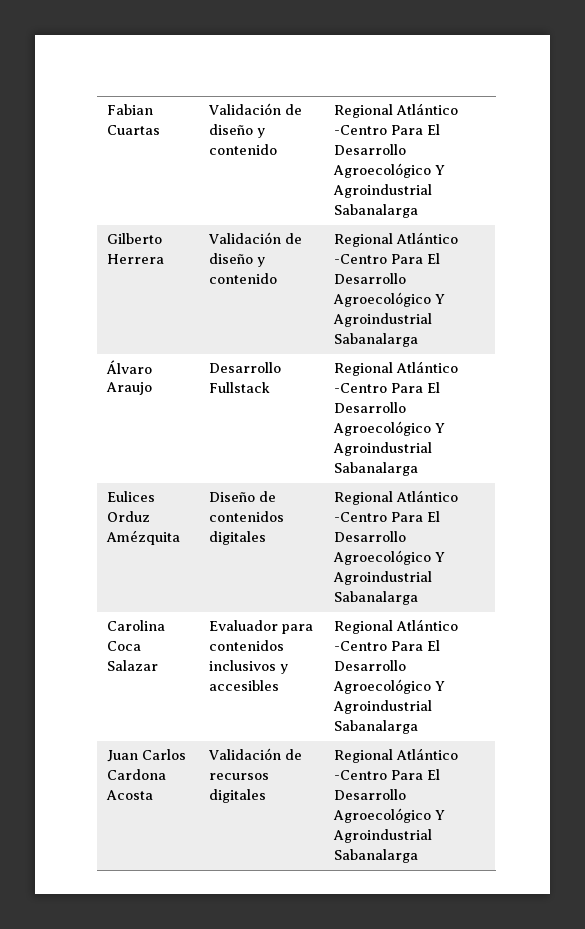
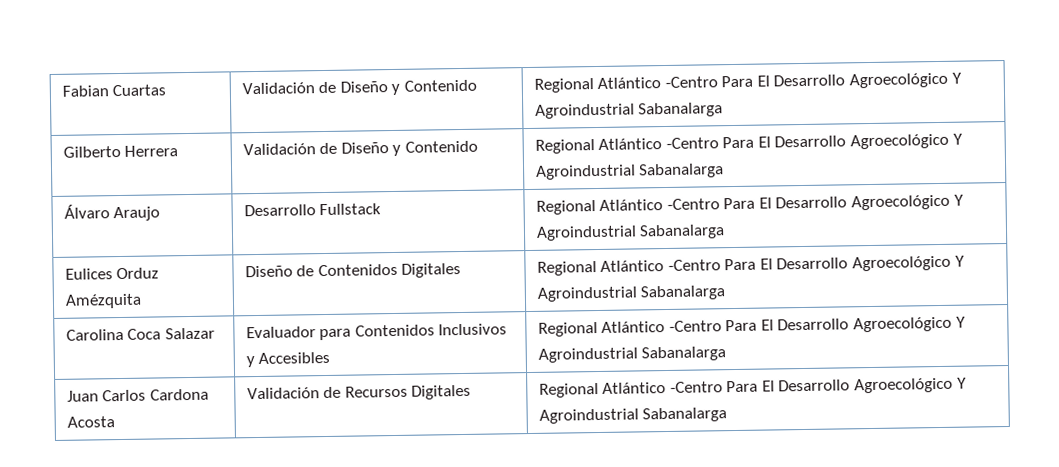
- Fabian Cuartas | Validación de diseño y contenido | Regional Atlántico -Centro Para El Desarrollo Agroecológico Y Agroindustrial Sabanalarga
+ Fabian Cuartas | Validación de Diseño y Contenido | Regional Atlántico -Centro Para El Desarrollo Agroecológico Y Agroindustrial Sabanalarga
- Gilberto Herrera | Validación de diseño y contenido | Regional Atlántico -Centro Para El Desarrollo Agroecológico Y Agroindustrial Sabanalarga
+ Gilberto Herrera | Validación de Diseño y Contenido | Regional Atlántico -Centro Para El Desarrollo Agroecológico Y Agroindustrial Sabanalarga
- Eulices Orduz Amézquita | Diseño de contenidos digitales | Regional Atlántico -Centro Para El Desarrollo Agroecológico Y Agroindustrial Sabanalarga
+ Eulices Orduz Amézquita | Diseño de Contenidos Digitales | Regional Atlántico -Centro Para El Desarrollo Agroecológico Y Agroindustrial Sabanalarga
- Carolina Coca Salazar | Evaluador para contenidos inclusivos y accesibles | Regional Atlántico -Centro Para El Desarrollo Agroecológico Y Agroindustrial Sabanalarga
+ Carolina Coca Salazar | Evaluador para Contenidos Inclusivos y Accesibles | Regional Atlántico -Centro Para El Desarrollo Agroecológico Y Agroindustrial Sabanalarga
- Juan Carlos Cardona Acosta | Validación de recursos digitales | Regional Atlántico -Centro Para El Desarrollo Agroecológico Y Agroindustrial Sabanalarga
+ Juan Carlos Cardona Acosta | Validación de Recursos Digitales | Regional Atlántico -Centro Para El Desarrollo Agroecológico Y Agroindustrial Sabanalarga

